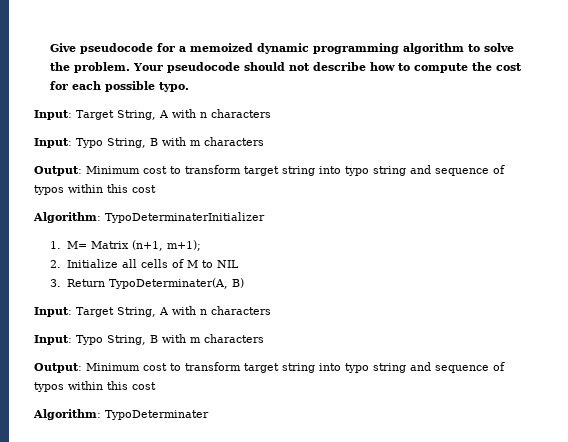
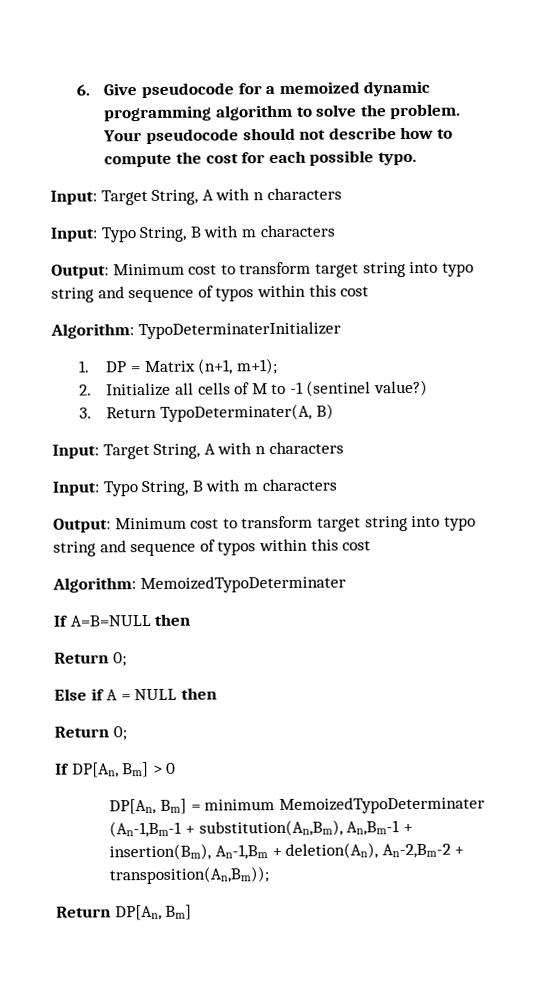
- Give pseudocode for a memoized dynamic programming algorithm to solve the problem.
+ 6. Give pseudocode for a memoized dynamic programming algorithm to solve the problem.
- 1. M= Matrix (n+1, m+1);
+ 1. DP = Matrix (n+1, m+1);
- 2. Initialize all cells of M to NIL
+ 2. Initialize all cells of M to -1 (sentinel value?)
- Algorithm: TypoDeterminater
+ Algorithm: MemoizedTypoDeterminater
+ If A=B=NULL then
+ Return 0;
+ Else if A = NULL then
+ Return 0;
+ If DP[An, Bm] > 0
+ DP[An, Bm] = minimum MemoizedTypoDeterminater (An-1,Bm-1 + substitution(An,Bm), An,Bm-1 + insertion(Bm), An-1,Bm + deletion(An), An-2,Bm-2 + transposition(An,Bm));
+ Return DP[An, Bm]

